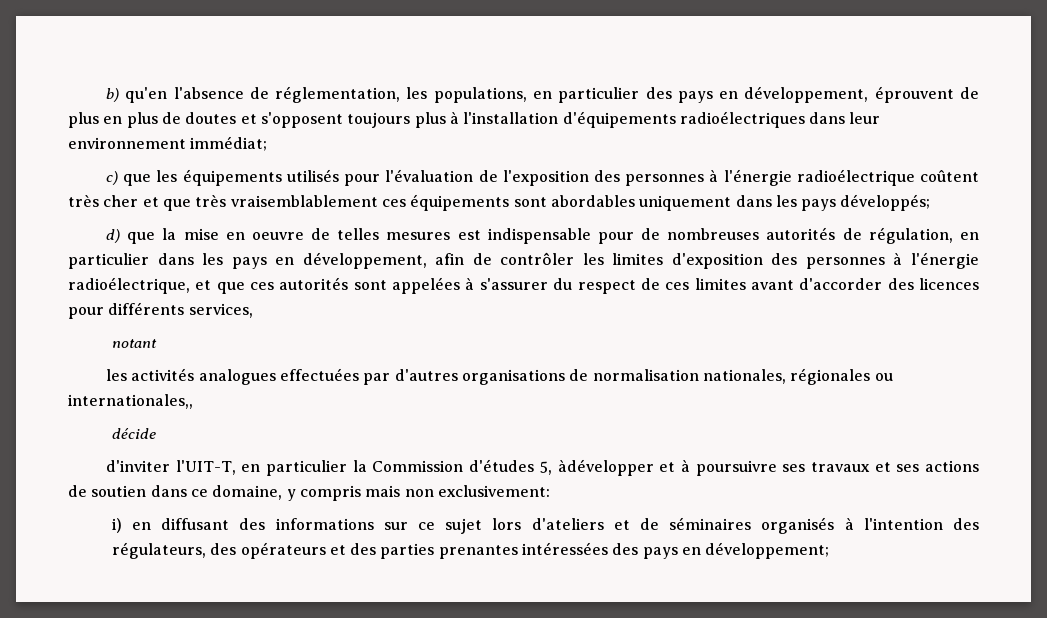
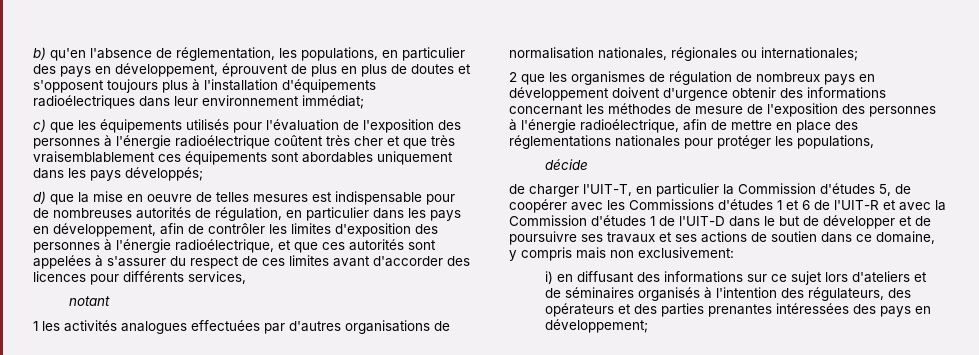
- les activités analogues effectuées par d'autres organisations de normalisation nationales, régionales ou internationales,,
+ 1 les activités analogues effectuées par d'autres organisations de normalisation nationales, régionales ou internationales;
+ 2 que les organismes de régulation de nombreux pays en développement doivent d'urgence obtenir des informations concernant les méthodes de mesure de l'exposition des personnes à l'énergie radioélectrique, afin de mettre en place des réglementations nationales pour protéger les populations,
- d'inviter l'UIT-T, en particulier la Commission d'études 5, àdévelopper et à poursuivre ses travaux et ses actions de soutien dans ce domaine, y compris mais non exclusivement:
+ de charger l'UIT-T, en particulier la Commission d'études 5, de coopérer avec les Commissions d'études 1 et 6 de l'UIT-R et avec la Commission d'études 1 de l'UIT-D dans le but de développer et de poursuivre ses travaux et ses actions de soutien dans ce domaine, y compris mais non exclusivement:

